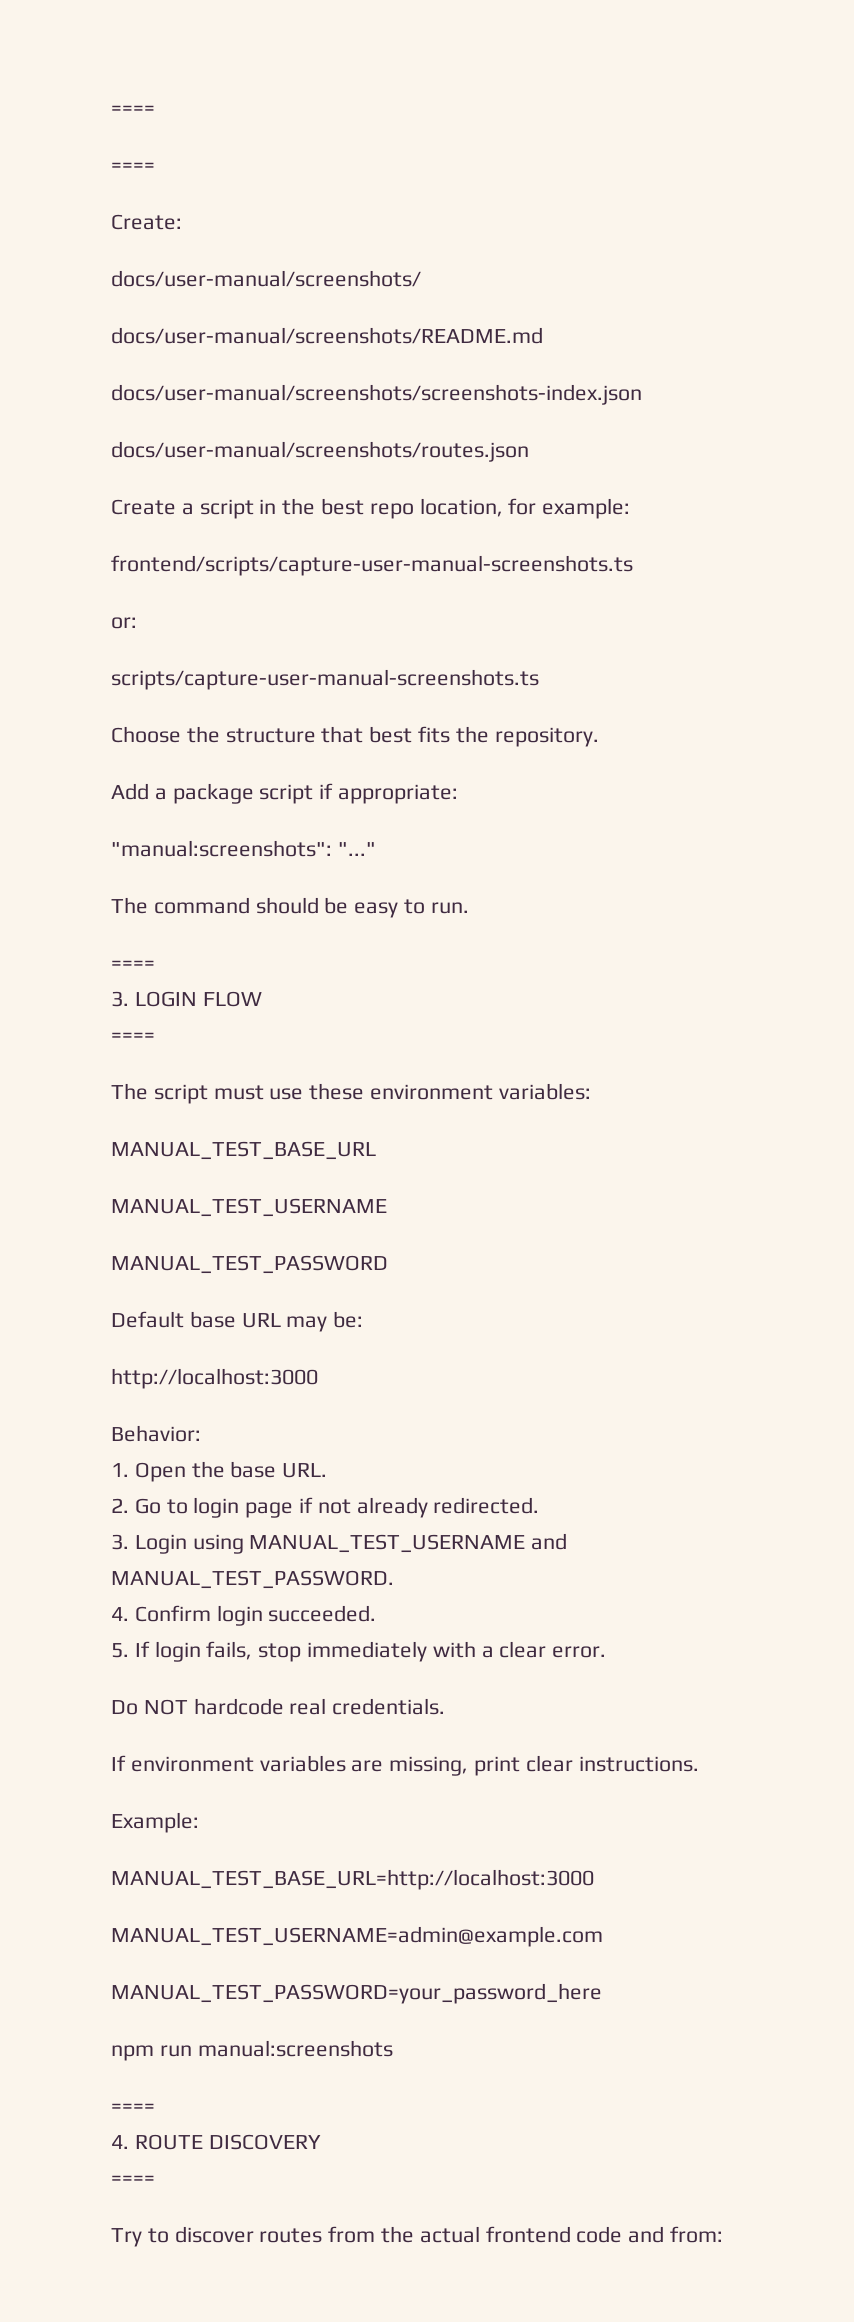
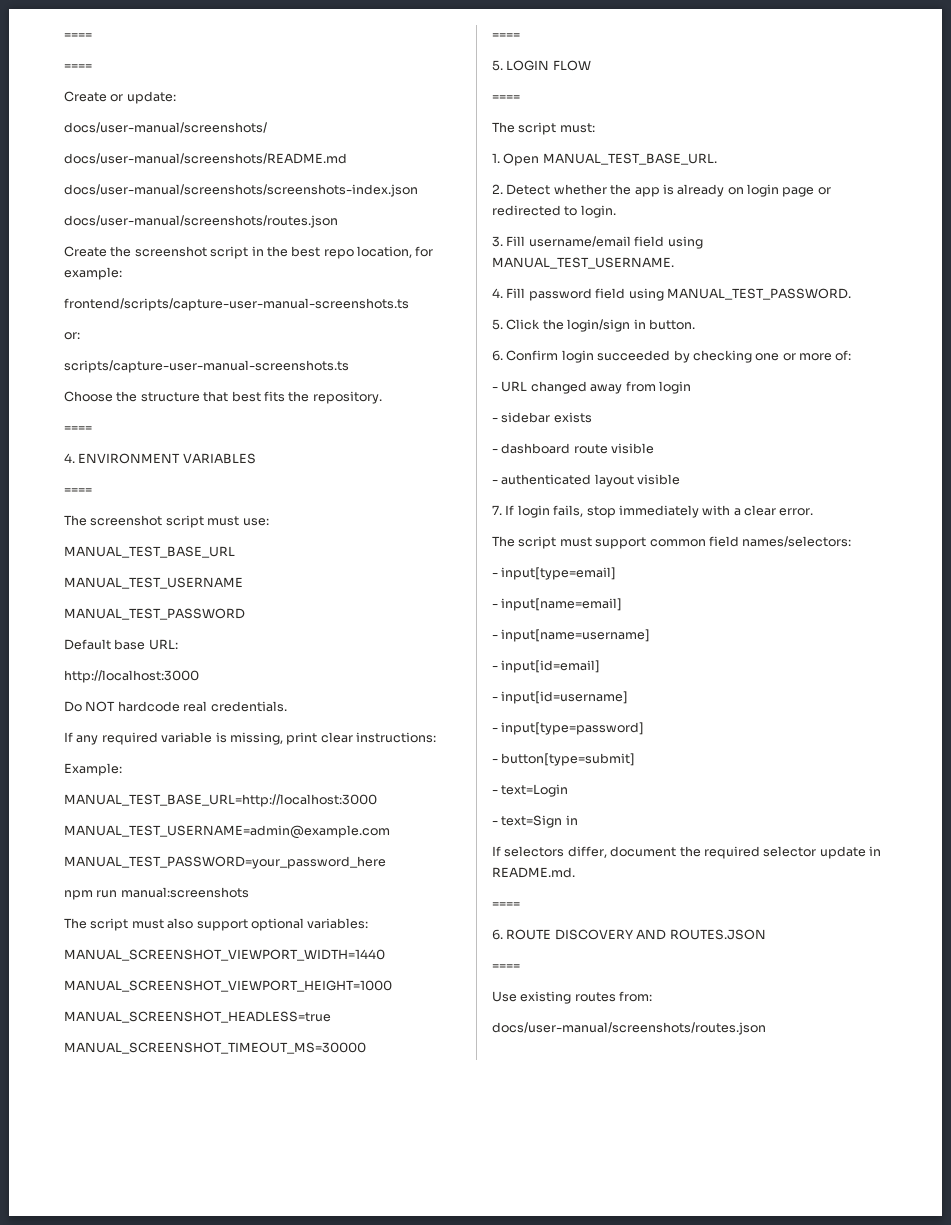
- Create:
+ Create or update:
- Create a script in the best repo location, for example:
+ Create the screenshot script in the best repo location, for example:
  Choose the structure that best fits the repository.
- Add a package script if appropriate:
- "manual:screenshots": "..."
- The command should be easy to run.
  ====
- 3. LOGIN FLOW
+ 4. ENVIRONMENT VARIABLES
  ====
- The script must use these environment variables:
+ The screenshot script must use:
- Default base URL may be:
+ Default base URL:
  http://localhost:3000
- Behavior:
- 1. Open the base URL.
- 2. Go to login page if not already redirected.
- 3. Login using MANUAL_TEST_USERNAME and MANUAL_TEST_PASSWORD.
- 4. Confirm login succeeded.
- 5. If login fails, stop immediately with a clear error.
- If environment variables are missing, print clear instructions.
+ If any required variable is missing, print clear instructions:
  npm run manual:screenshots
+ The script must also support optional variables:
+ MANUAL_SCREENSHOT_VIEWPORT_WIDTH=1440
+ MANUAL_SCREENSHOT_VIEWPORT_HEIGHT=1000
+ MANUAL_SCREENSHOT_HEADLESS=true
+ MANUAL_SCREENSHOT_TIMEOUT_MS=30000
  ====
- 4. ROUTE DISCOVERY
+ 5. LOGIN FLOW
  ====
- Try to discover routes from the actual frontend code and from:
+ The script must:
+ 1. Open MANUAL_TEST_BASE_URL.
+ 2. Detect whether the app is already on login page or redirected to login.
+ 3. Fill username/email field using MANUAL_TEST_USERNAME.
+ 4. Fill password field using MANUAL_TEST_PASSWORD.
+ 5. Click the login/sign in button.
+ 6. Confirm login succeeded by checking one or more of:
+ - URL changed away from login
+ - sidebar exists
+ - dashboard route visible
+ - authenticated layout visible
+ 7. If login fails, stop immediately with a clear error.
+ The script must support common field names/selectors:
+ - input[type=email]
+ - input[name=email]
+ - input[name=username]
+ - input[id=email]
+ - input[id=username]
+ - input[type=password]
+ - button[type=submit]
+ - text=Login
+ - text=Sign in
+ If selectors differ, document the required selector update in README.md.
+ ====
+ 6. ROUTE DISCOVERY AND ROUTES.JSON
+ ====
+ Use existing routes from:
+ docs/user-manual/screenshots/routes.json

